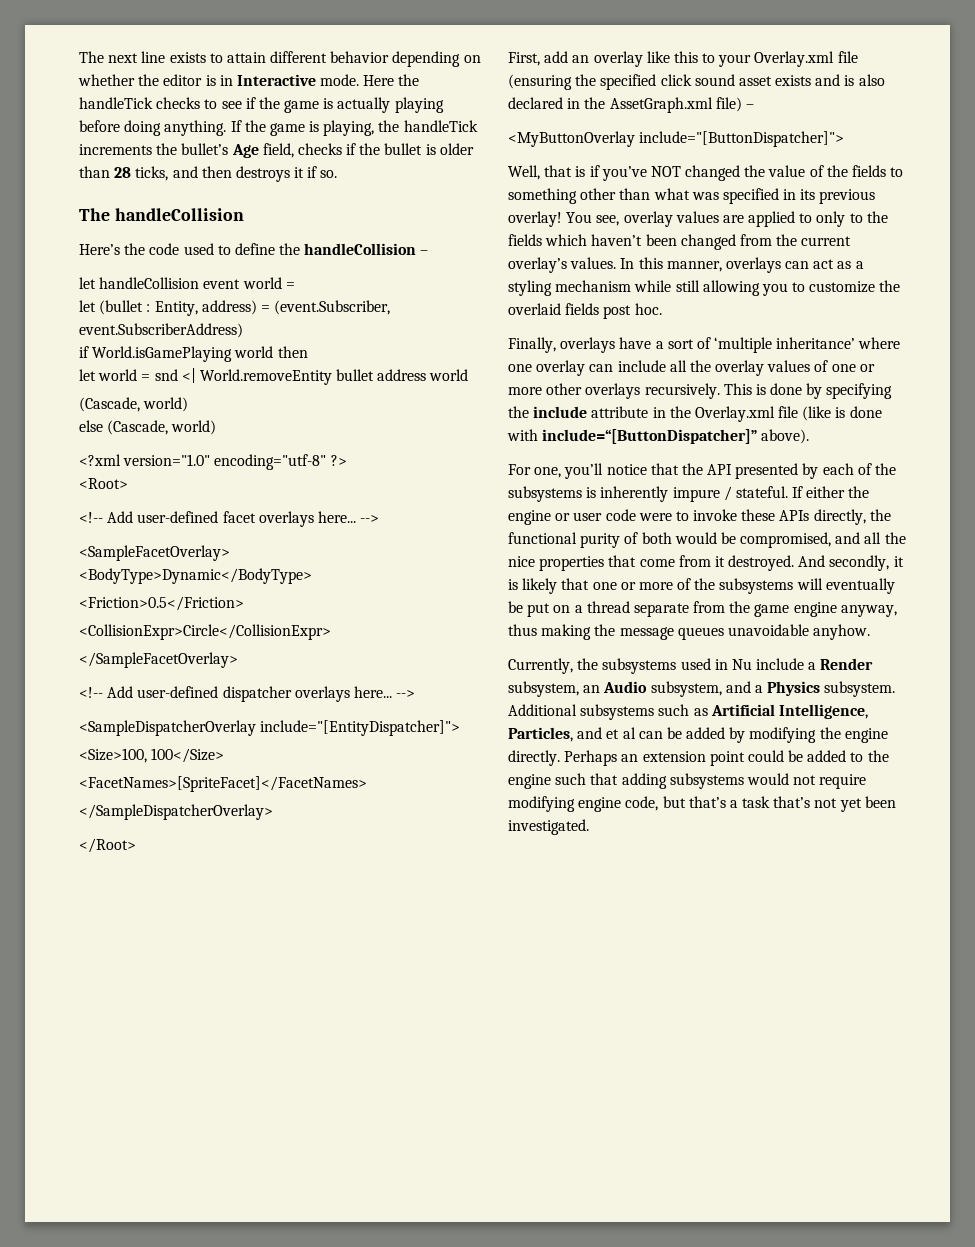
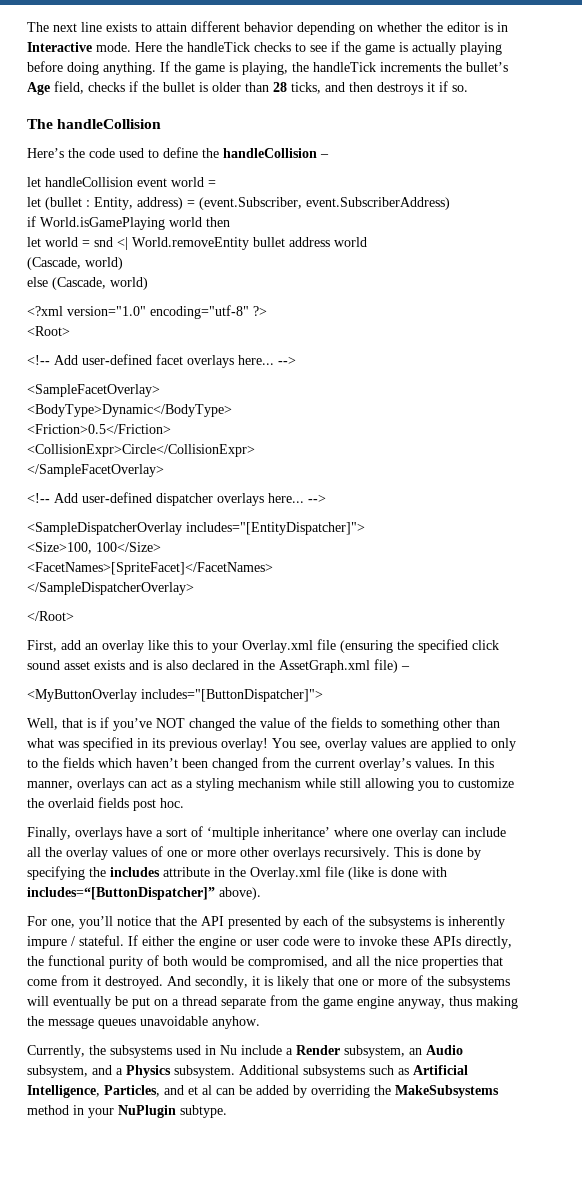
- <SampleDispatcherOverlay include="[EntityDispatcher]">
+ <SampleDispatcherOverlay includes="[EntityDispatcher]">
- <MyButtonOverlay include="[ButtonDispatcher]">
+ <MyButtonOverlay includes="[ButtonDispatcher]">
- This is done by specifying the include attribute in the Overlay.xml file (like is done with include=“[ButtonDispatcher]” above).
+ This is done by specifying the includes attribute in the Overlay.xml file (like is done with includes=“[ButtonDispatcher]” above).
- Additional subsystems such as Artificial Intelligence, Particles, and et al can be added by modifying the engine directly. Perhaps an extension point could be added to the engine such that adding subsystems would not require modifying engine code, but that’s a task that’s not yet been investigated.
+ Additional subsystems such as Artificial Intelligence, Particles, and et al can be added by overriding the MakeSubsystems method in your NuPlugin subtype.

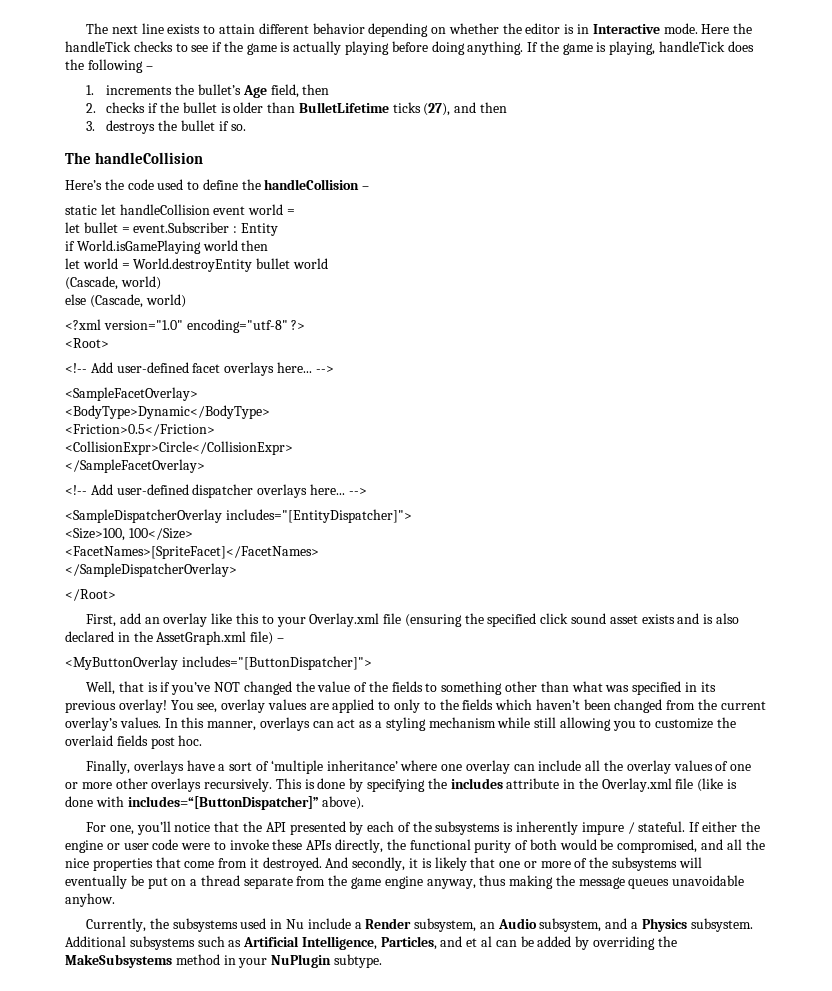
- If the game is playing, the handleTick increments the bullet’s Age field, checks if the bullet is older than 28 ticks, and then destroys it if so.
+ If the game is playing, handleTick does the following –
+ 1. increments the bullet’s Age field, then
+ 2. checks if the bullet is older than BulletLifetime ticks (27), and then
+ 3. destroys the bullet if so.
- let handleCollision event world =
+ static let handleCollision event world =
- let (bullet : Entity, address) = (event.Subscriber, event.SubscriberAddress)
+ let bullet = event.Subscriber : Entity
- let world = snd <| World.removeEntity bullet address world
+ let world = World.destroyEntity bullet world

